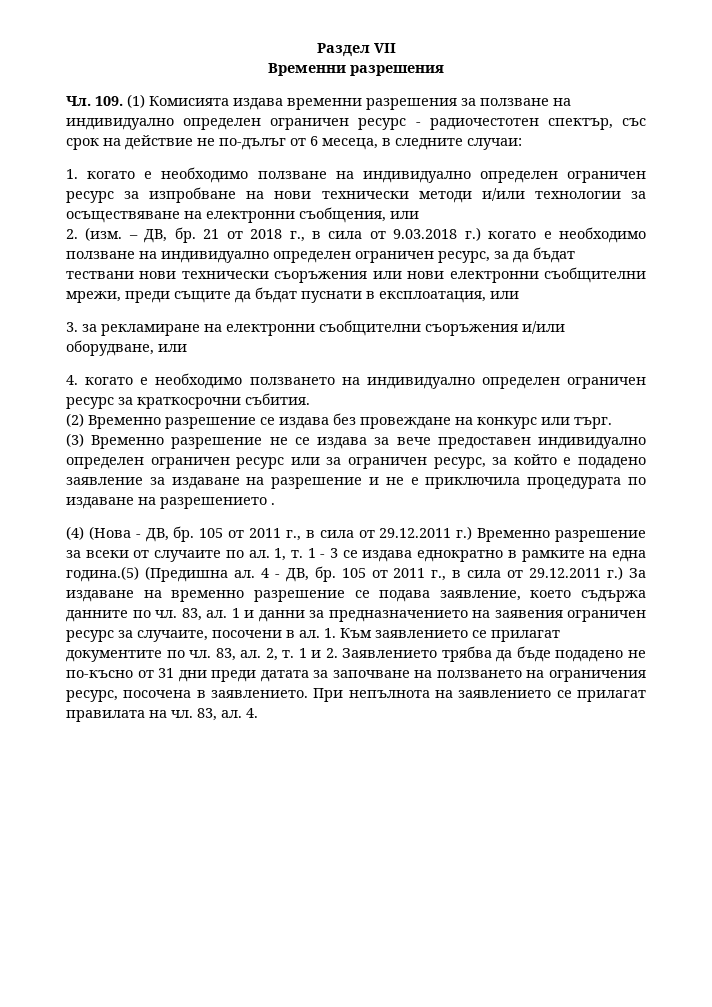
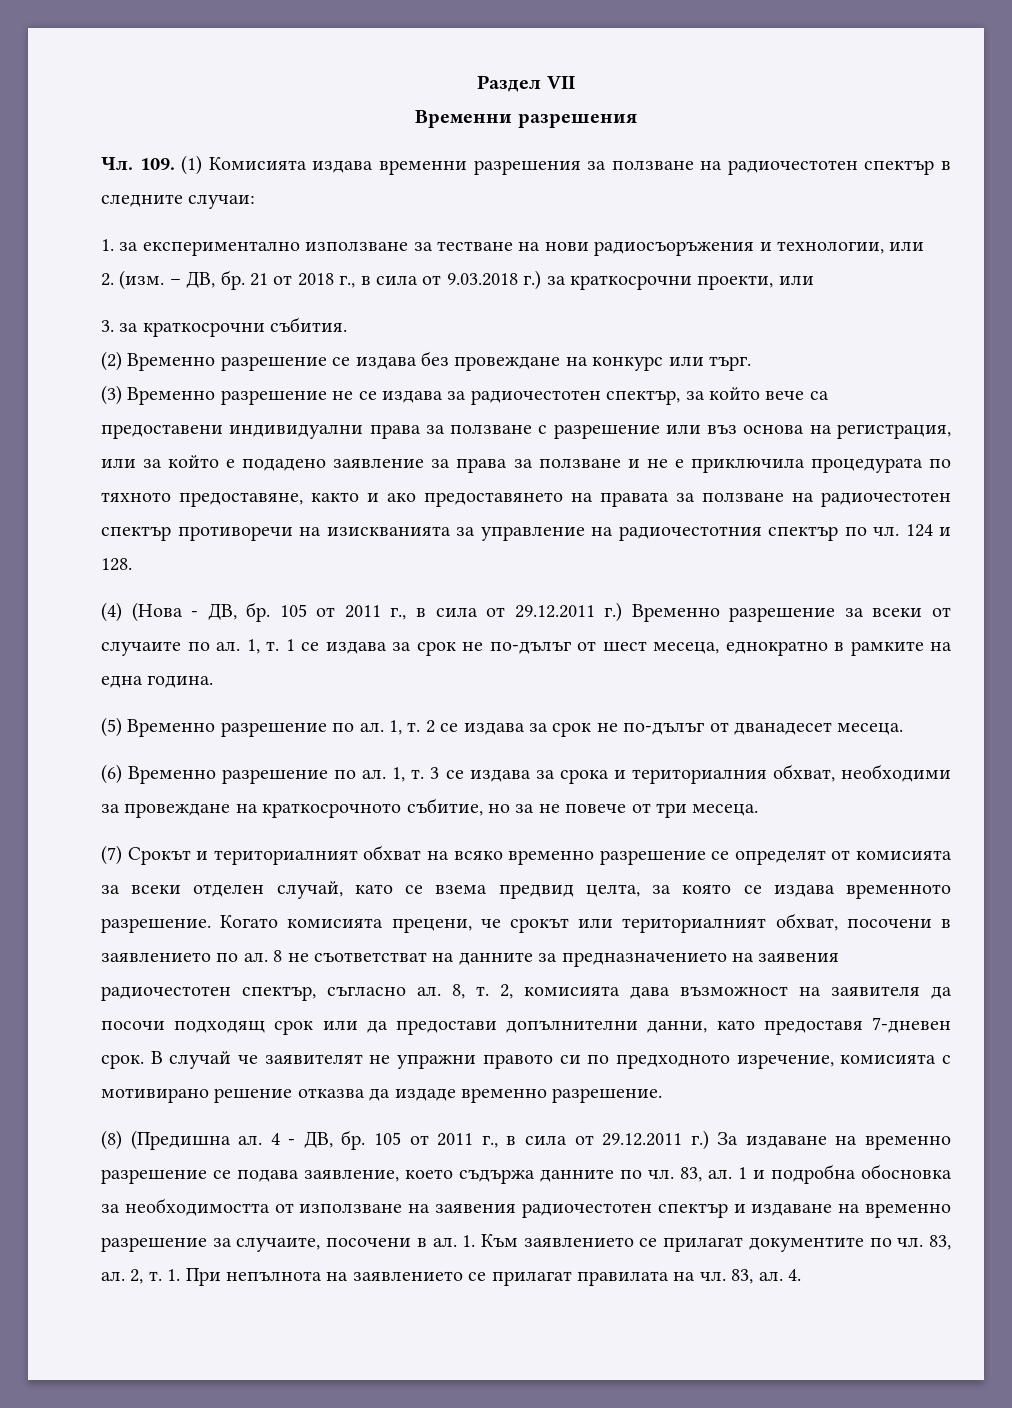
- Чл. 109. (1) Комисията издава временни разрешения за ползване на индивидуално определен ограничен ресурс - радиочестотен спектър, със срок на действие не по-дълъг от 6 месеца, в следните случаи:
- 1. когато е необходимо ползване на индивидуално определен ограничен ресурс за изпробване на нови технически методи и/или технологии за осъществяване на електронни съобщения, или
+ Чл. 109. (1) Комисията издава временни разрешения за ползване на радиочестотен спектър в следните случаи:
+ 1. за експериментално използване за тестване на нови радиосъоръжения и технологии, или
- 21 от 2018 г., в сила от 9.03.2018 г.) когато е необходимо ползване на индивидуално определен ограничен ресурс, за да бъдат тествани нови технически съоръжения или нови електронни съобщителни мрежи, преди същите да бъдат пуснати в експлоатация, или
- 3. за рекламиране на електронни съобщителни съоръжения и/или оборудване, или
- 4. когато е необходимо ползването на индивидуално определен ограничен ресурс за краткосрочни събития.
+ 21 от 2018 г., в сила от 9.03.2018 г.) за краткосрочни проекти, или
+ 3. за краткосрочни събития.
- (3) Временно разрешение не се издава за вече предоставен индивидуално определен ограничен ресурс или за ограничен ресурс, за който е подадено заявление за издаване на разрешение и не е приключила процедурата по издаване на разрешението .
+ (3) Временно разрешение не се издава за радиочестотен спектър, за който вече са предоставени индивидуални права за ползване с разрешение или въз основа на регистрация, или за който е подадено заявление за права за ползване и не е приключила процедурата по тяхното предоставяне, както и ако предоставянето на правата за ползване на радиочестотен спектър противоречи на изискванията за управление на радиочестотния спектър по чл. 124 и 128.
- 1, т. 1 - 3 се издава еднократно в рамките на една година.(5) (Предишна ал.
+ 1, т. 1 се издава за срок не по-дълъг от шест месеца, еднократно в рамките на една година.
+ (5) Временно разрешение по ал. 1, т. 2 се издава за срок не по-дълъг от дванадесет месеца.
+ (6) Временно разрешение по ал. 1, т. 3 се издава за срока и териториалния обхват, необходими за провеждане на краткосрочното събитие, но за не повече от три месеца.
+ (7) Срокът и териториалният обхват на всяко временно разрешение се определят от комисията за всеки отделен случай, като се взема предвид целта, за която се издава временното разрешение. Когато комисията прецени, че срокът или териториалният обхват, посочени в заявлението по ал. 8 не съответстват на данните за предназначението на заявения радиочестотен спектър, съгласно ал. 8, т. 2, комисията дава възможност на заявителя да посочи подходящ срок или да предостави допълнителни данни, като предоставя 7-дневен срок. В случай че заявителят не упражни правото си по предходното изречение, комисията с мотивирано решение отказва да издаде временно разрешение.
+ (8) (Предишна ал.
- 1 и данни за предназначението на заявения ограничен ресурс за случаите, посочени в ал.
+ 1 и подробна обосновка за необходимостта от използване на заявения радиочестотен спектър и издаване на временно разрешение за случаите, посочени в ал.
- 2, т. 1 и 2. Заявлението трябва да бъде подадено не по-късно от 31 дни преди датата за започване на ползването на ограничения ресурс, посочена в заявлението. При непълнота на заявлението се прилагат правилата на чл.
+ 2, т. 1. При непълнота на заявлението се прилагат правилата на чл.

